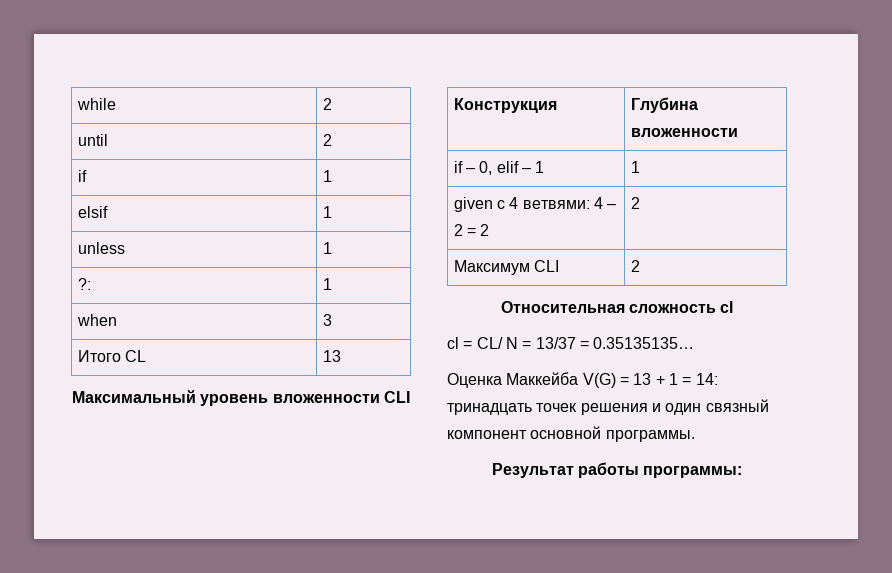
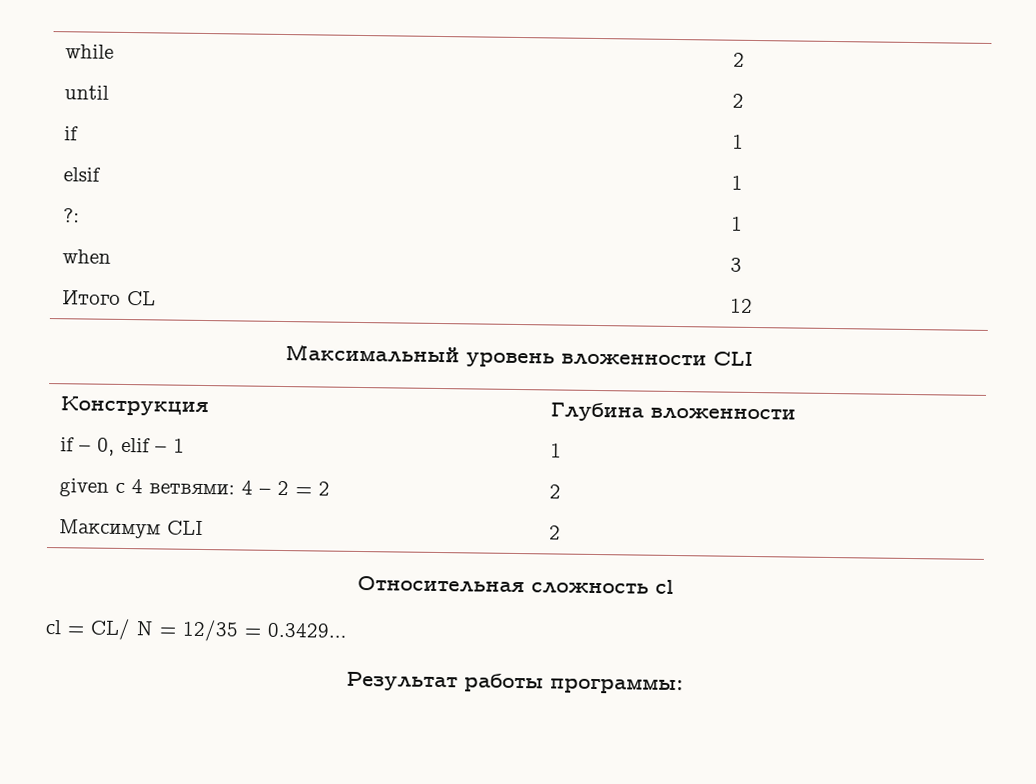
- unless | 1
- Итого CL | 13
+ Итого CL | 12
- cl = CL/ N = 13/37 = 0.35135135…
- Оценка Маккейба V(G) = 13 + 1 = 14: тринадцать точек решения и один связный компонент основной программы.
+ cl = CL/ N = 12/35 = 0.3429…

